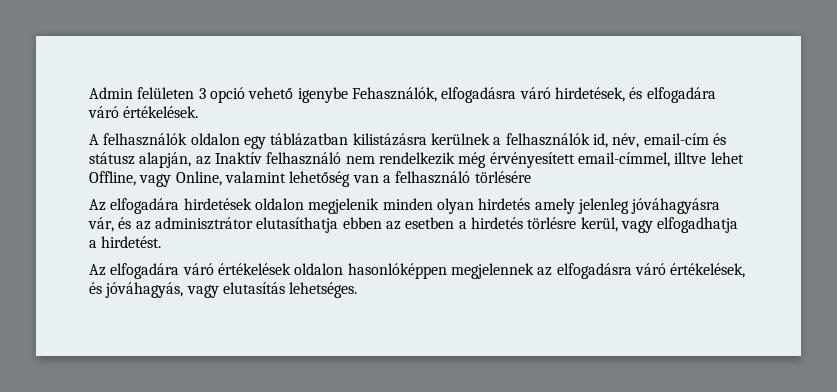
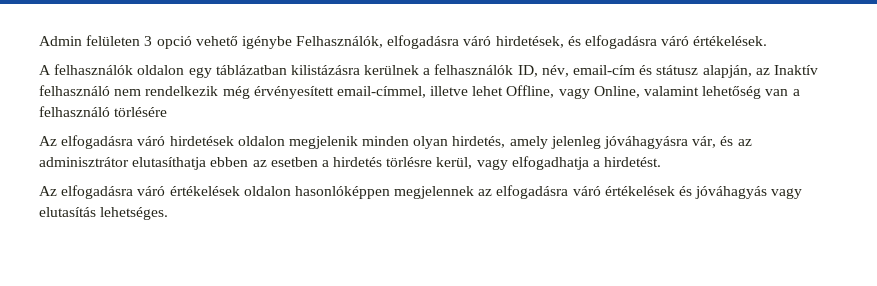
- Admin felületen 3 opció vehető igenybe Fehasználók, elfogadásra váró hirdetések, és elfogadára váró értékelések.
+ Admin felületen 3 opció vehető igénybe Felhasználók, elfogadásra váró hirdetések, és elfogadásra váró értékelések.
- A felhasználók oldalon egy táblázatban kilistázásra kerülnek a felhasználók id, név, email-cím és státusz alapján, az Inaktív felhasználó nem rendelkezik még érvényesített email-címmel, illtve lehet Offline, vagy Online, valamint lehetőség van a felhasználó törlésére
+ A felhasználók oldalon egy táblázatban kilistázásra kerülnek a felhasználók ID, név, email-cím és státusz alapján, az Inaktív felhasználó nem rendelkezik még érvényesített email-címmel, illetve lehet Offline, vagy Online, valamint lehetőség van a felhasználó törlésére
- Az elfogadára hirdetések oldalon megjelenik minden olyan hirdetés amely jelenleg jóváhagyásra vár, és az adminisztrátor elutasíthatja ebben az esetben a hirdetés törlésre kerül, vagy elfogadhatja a hirdetést.
+ Az elfogadásra váró hirdetések oldalon megjelenik minden olyan hirdetés, amely jelenleg jóváhagyásra vár, és az adminisztrátor elutasíthatja ebben az esetben a hirdetés törlésre kerül, vagy elfogadhatja a hirdetést.
- Az elfogadára váró értékelések oldalon hasonlóképpen megjelennek az elfogadásra váró értékelések, és jóváhagyás, vagy elutasítás lehetséges.
+ Az elfogadásra váró értékelések oldalon hasonlóképpen megjelennek az elfogadásra váró értékelések és jóváhagyás vagy elutasítás lehetséges.

